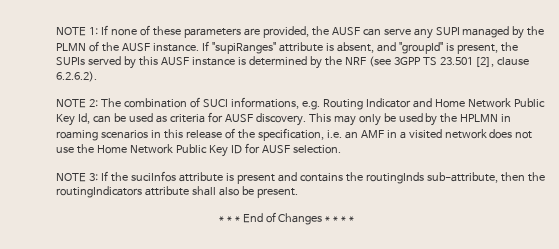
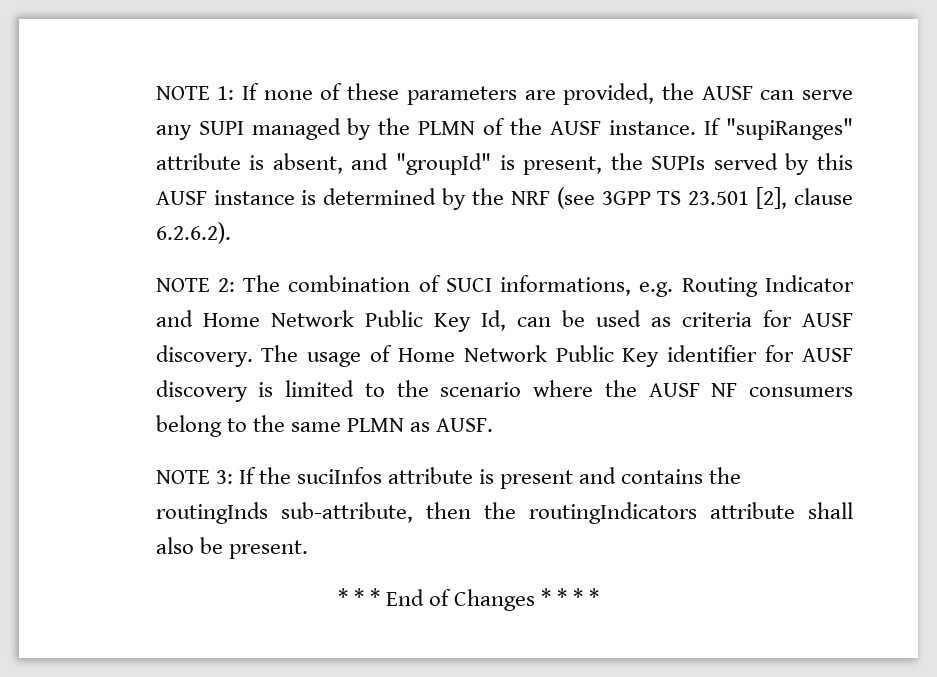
- This may only be used by the HPLMN in roaming scenarios in this release of the specification, i.e. an AMF in a visited network does not use the Home Network Public Key ID for AUSF selection.
+ The usage of Home Network Public Key identifier for AUSF discovery is limited to the scenario where the AUSF NF consumers belong to the same PLMN as AUSF.

